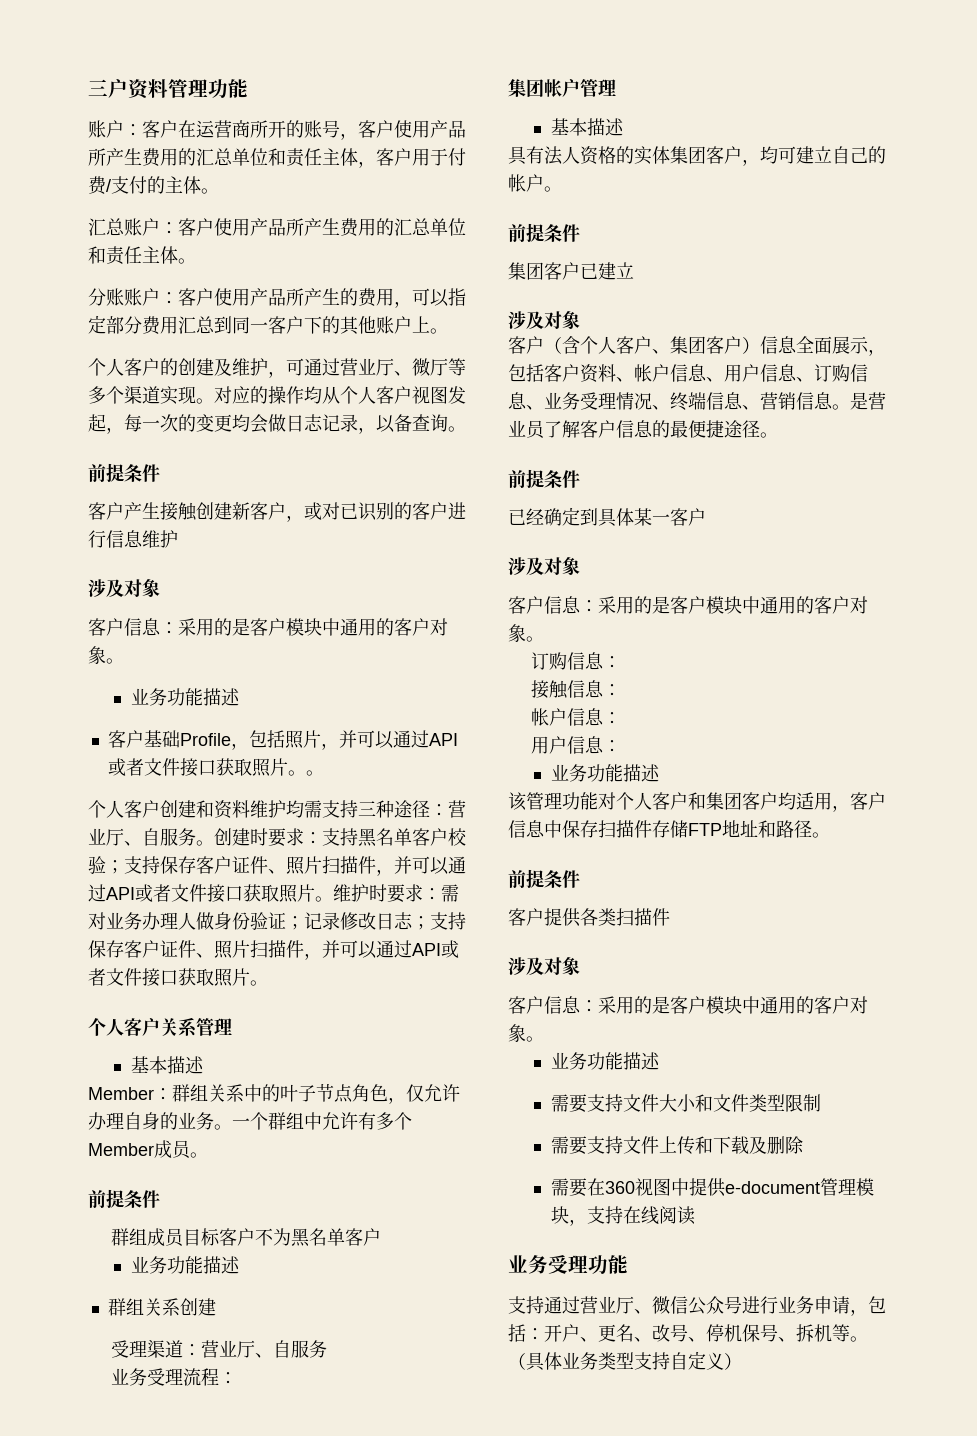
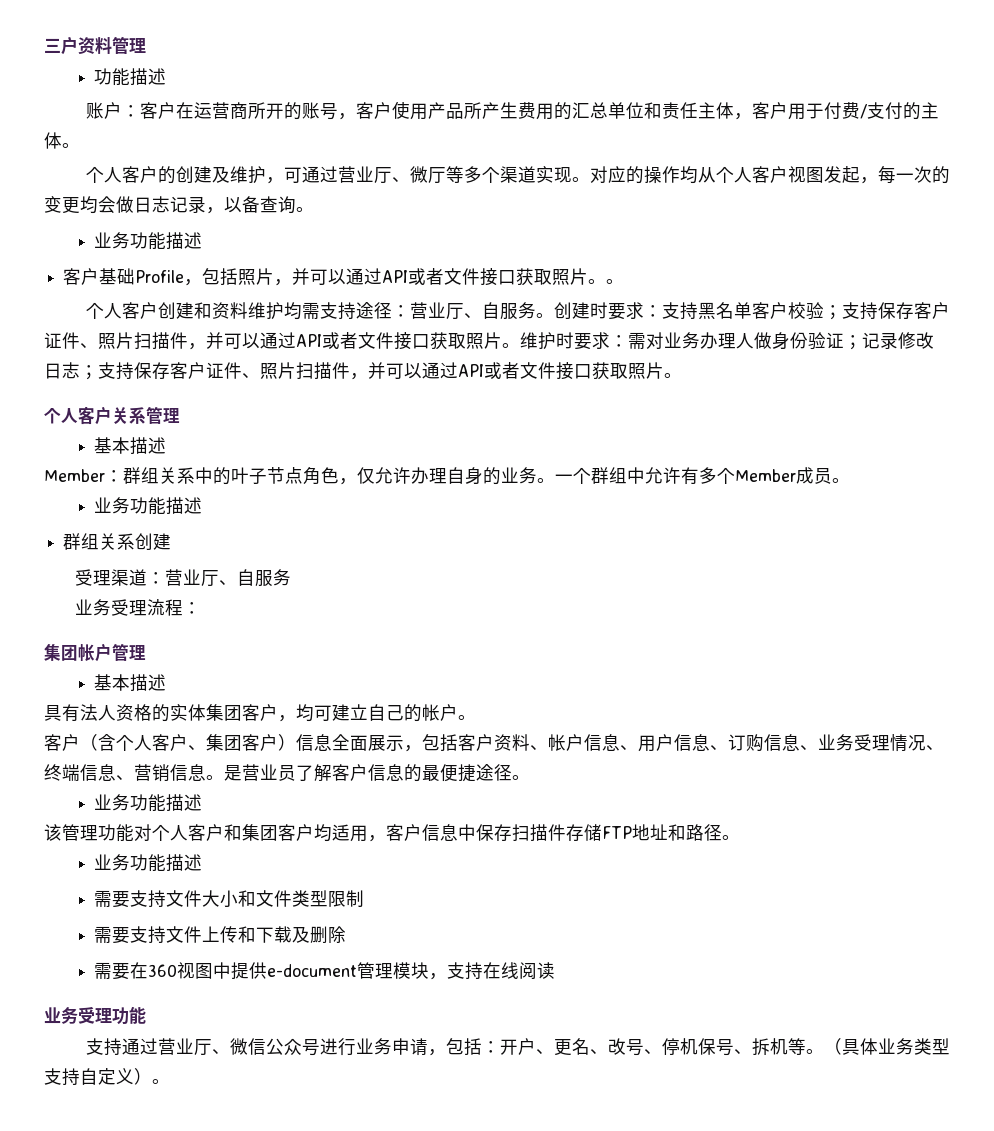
- 三户资料管理功能
+ 三户资料管理
+ 功能描述
- 汇总账户：客户使用产品所产生费用的汇总单位和责任主体。
- 分账账户：客户使用产品所产生的费用，可以指定部分费用汇总到同一客户下的其他账户上。
  对应的操作均从个人客户视图发起，每一次的变更均会做日志记录，以备查询。
- 前提条件
- 客户产生接触创建新客户，或对已识别的客户进行信息维护
- 涉及对象
- 客户信息：采用的是客户模块中通用的客户对象。
- 个人客户创建和资料维护均需支持三种途径：营业厅、自服务。
+ 个人客户创建和资料维护均需支持途径：营业厅、自服务。
  一个群组中允许有多个Member成员。
- 前提条件
- 群组成员目标客户不为黑名单客户
  具有法人资格的实体集团客户，均可建立自己的帐户。
- 前提条件
- 集团客户已建立
- 涉及对象
  是营业员了解客户信息的最便捷途径。
- 前提条件
- 已经确定到具体某一客户
- 涉及对象
- 客户信息：采用的是客户模块中通用的客户对象。
- 订购信息：
- 接触信息：
- 帐户信息：
- 用户信息：
  该管理功能对个人客户和集团客户均适用，客户信息中保存扫描件存储FTP地址和路径。
- 前提条件
- 客户提供各类扫描件
- 涉及对象
- 客户信息：采用的是客户模块中通用的客户对象。
- （具体业务类型支持自定义）
+ （具体业务类型支持自定义）。

